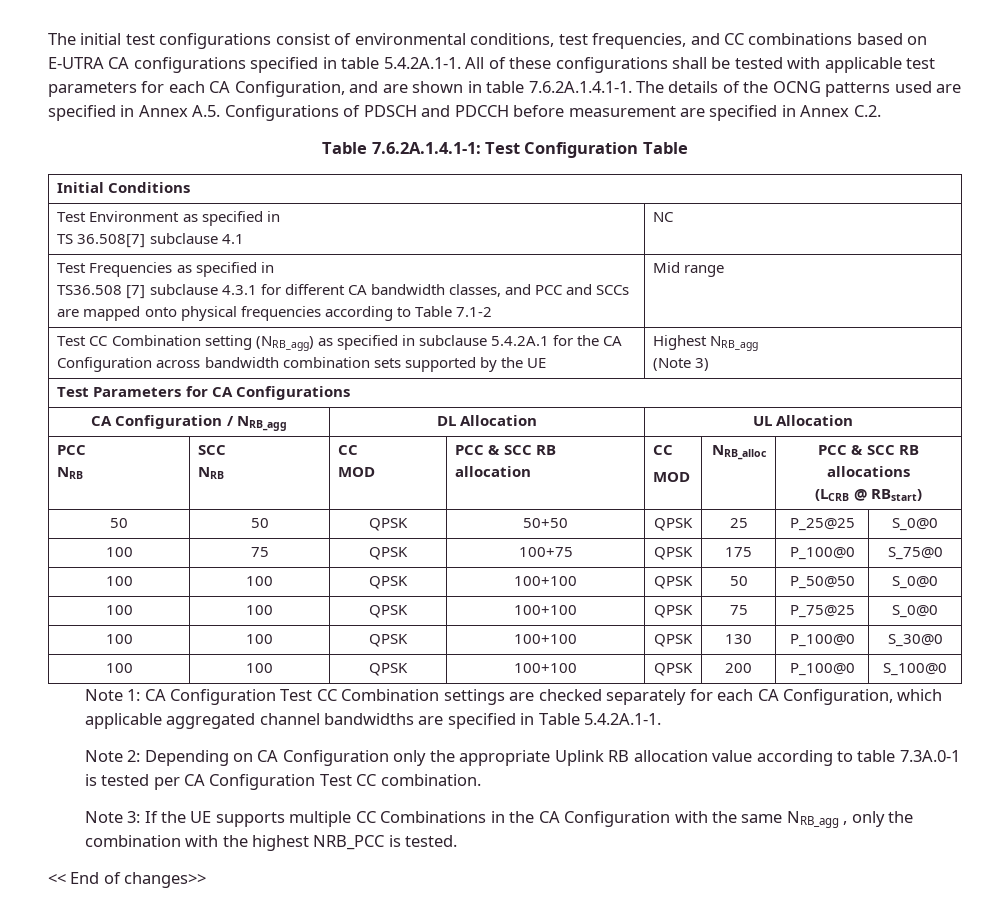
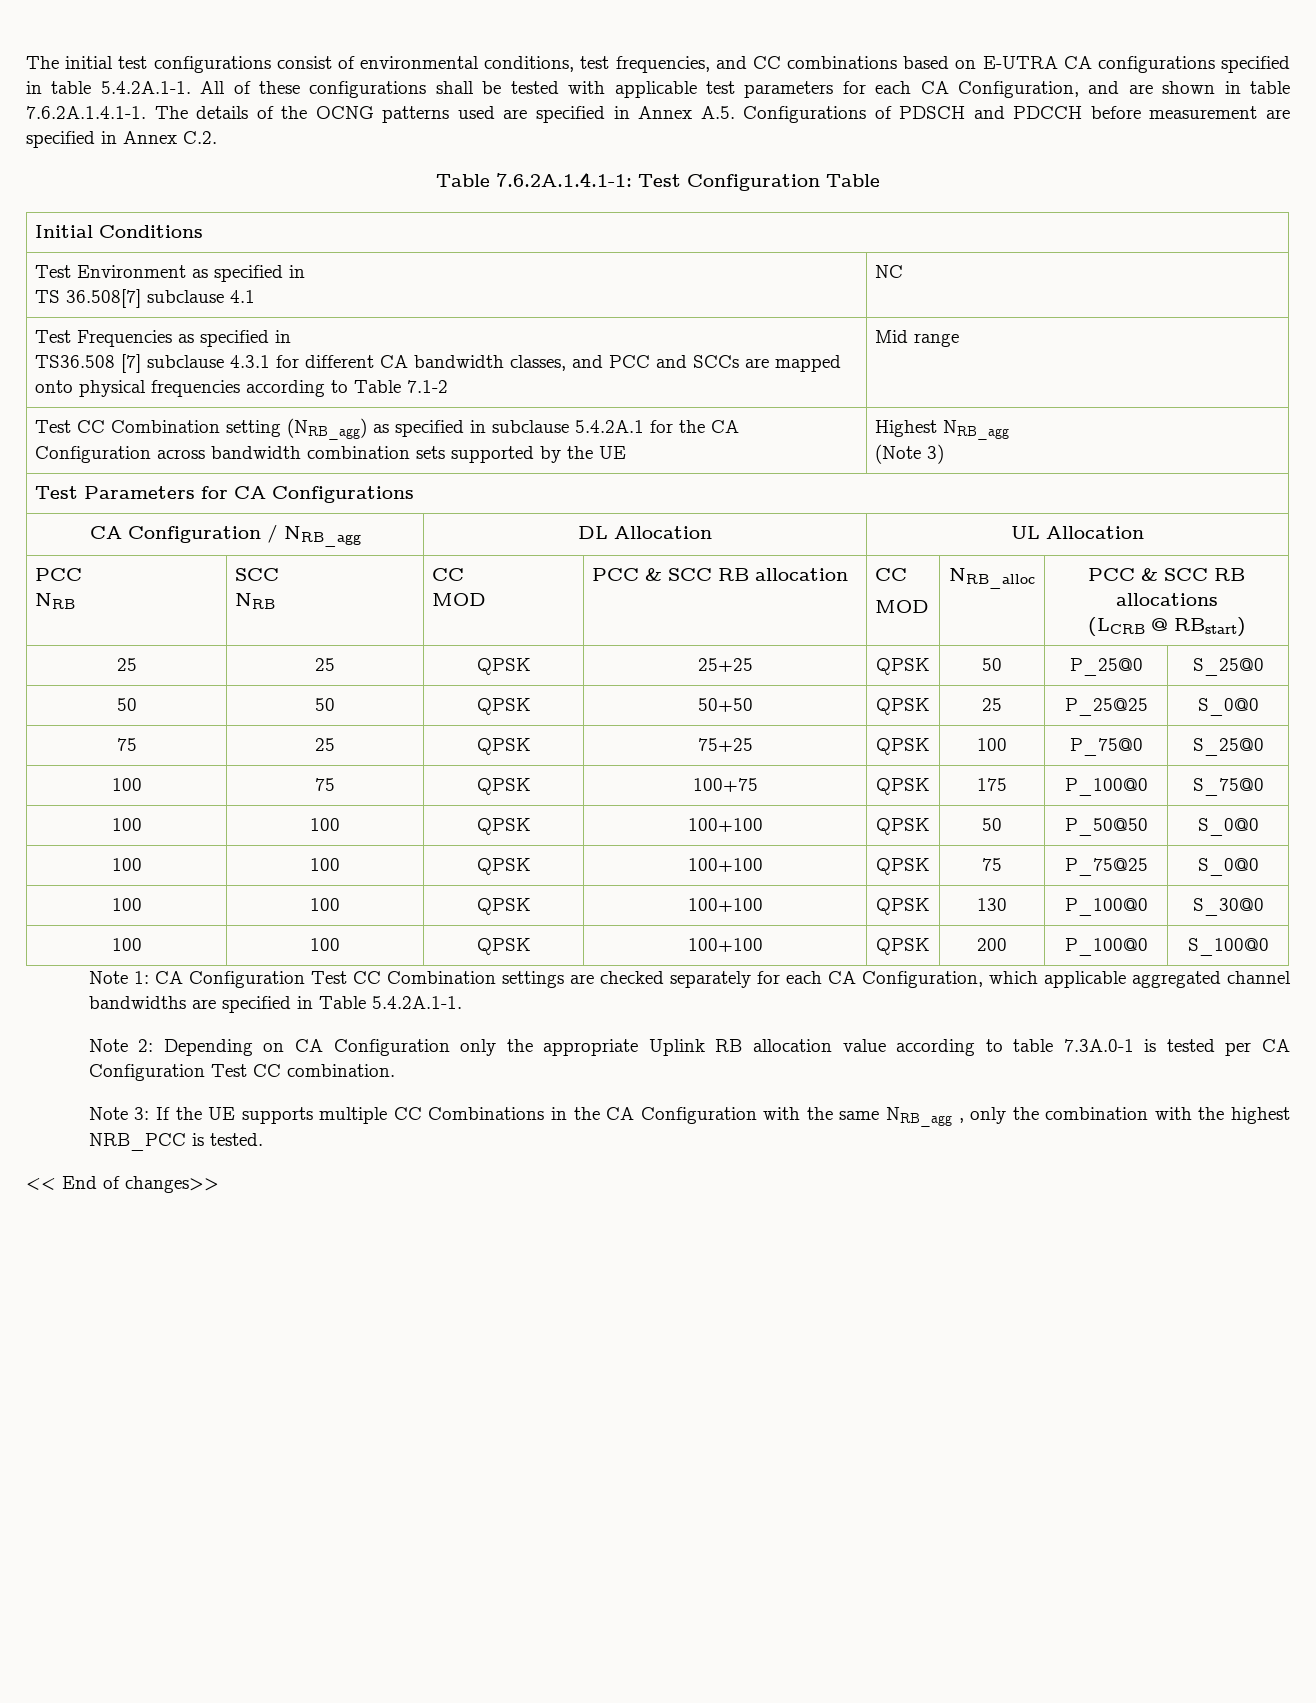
+ 25 | 25 | QPSK | 25+25 | QPSK | 50 | P_25@0 | S_25@0
+ 75 | 25 | QPSK | 75+25 | QPSK | 100 | P_75@0 | S_25@0

